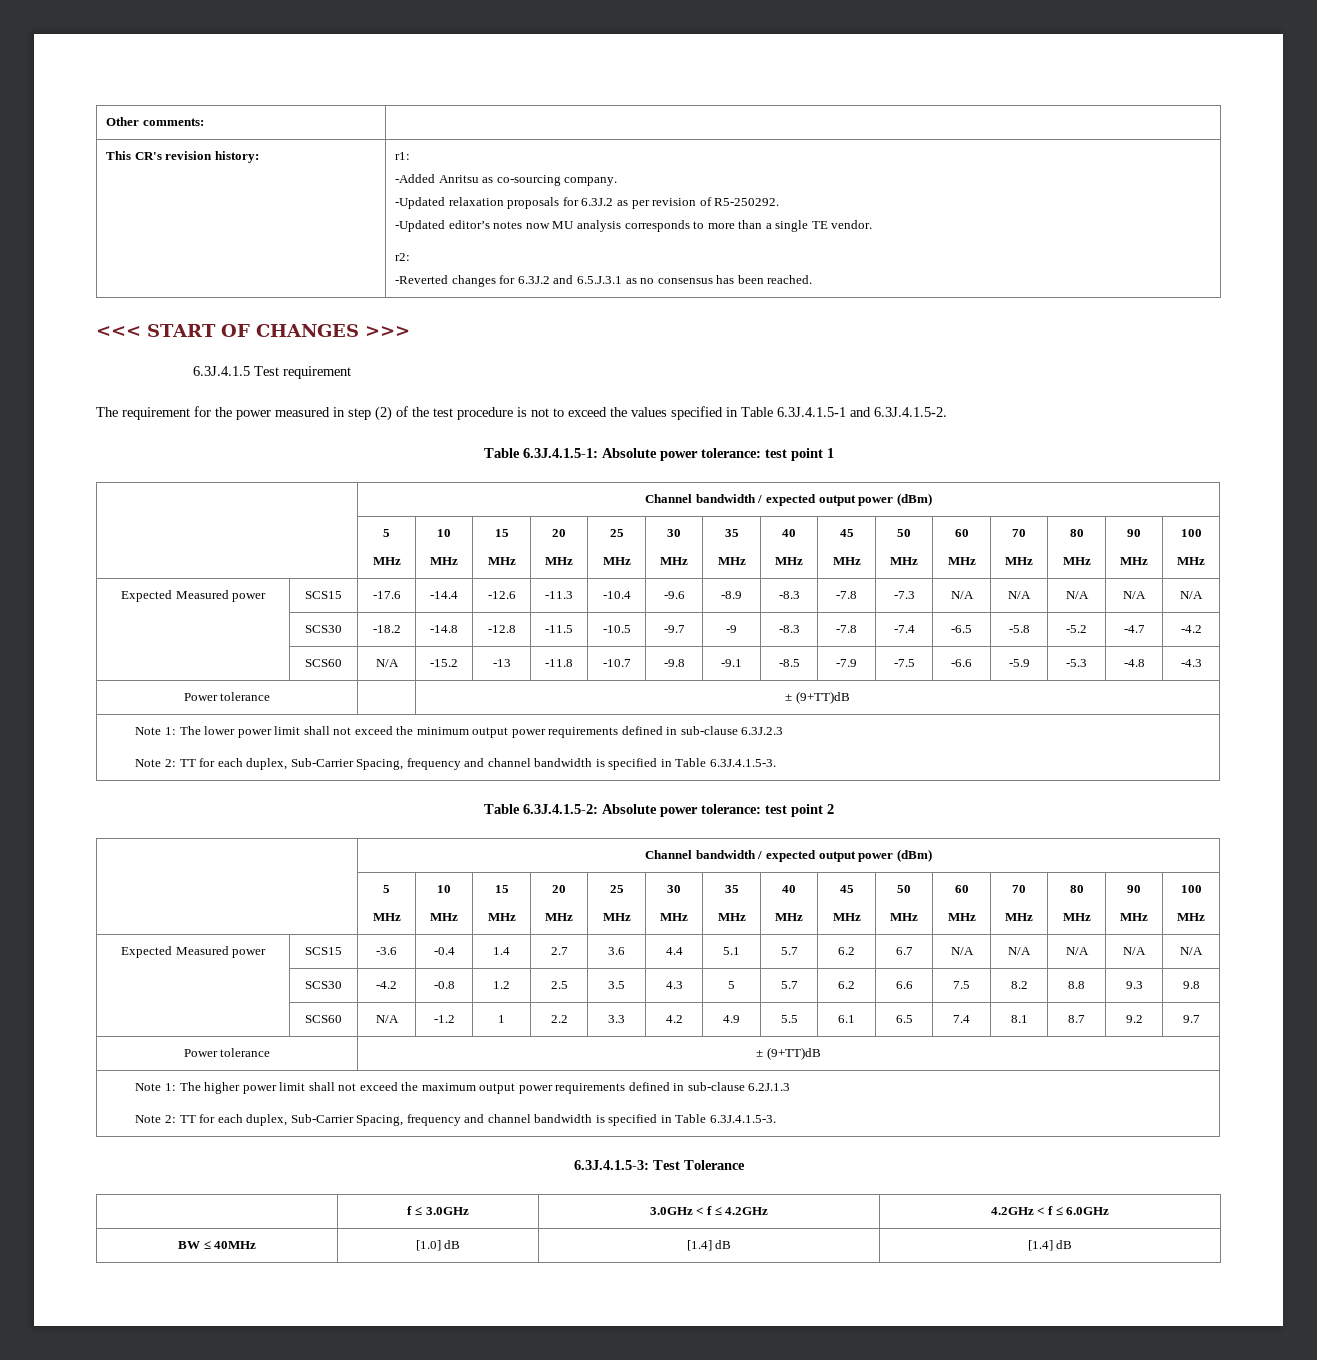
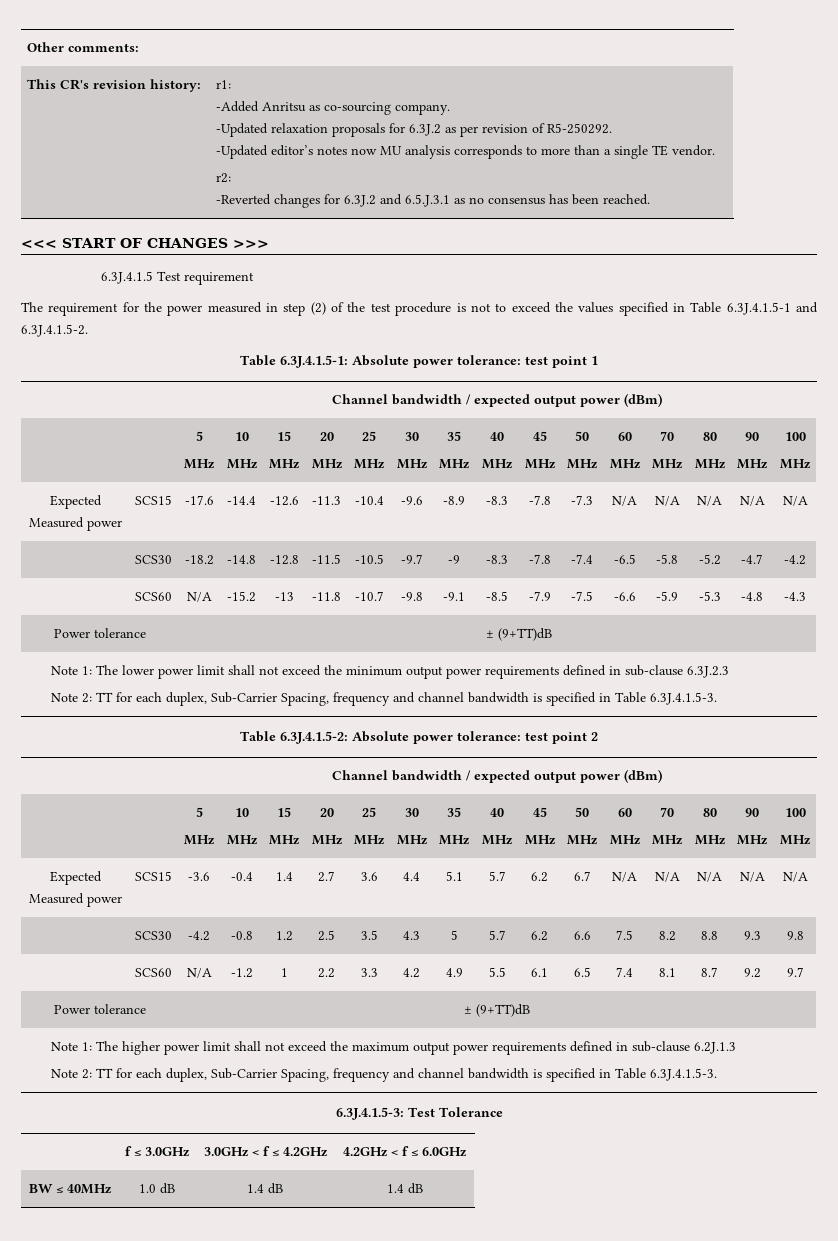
- BW ≤ 40MHz | [1.0] dB | [1.4] dB | [1.4] dB
+ BW ≤ 40MHz | 1.0 dB | 1.4 dB | 1.4 dB

